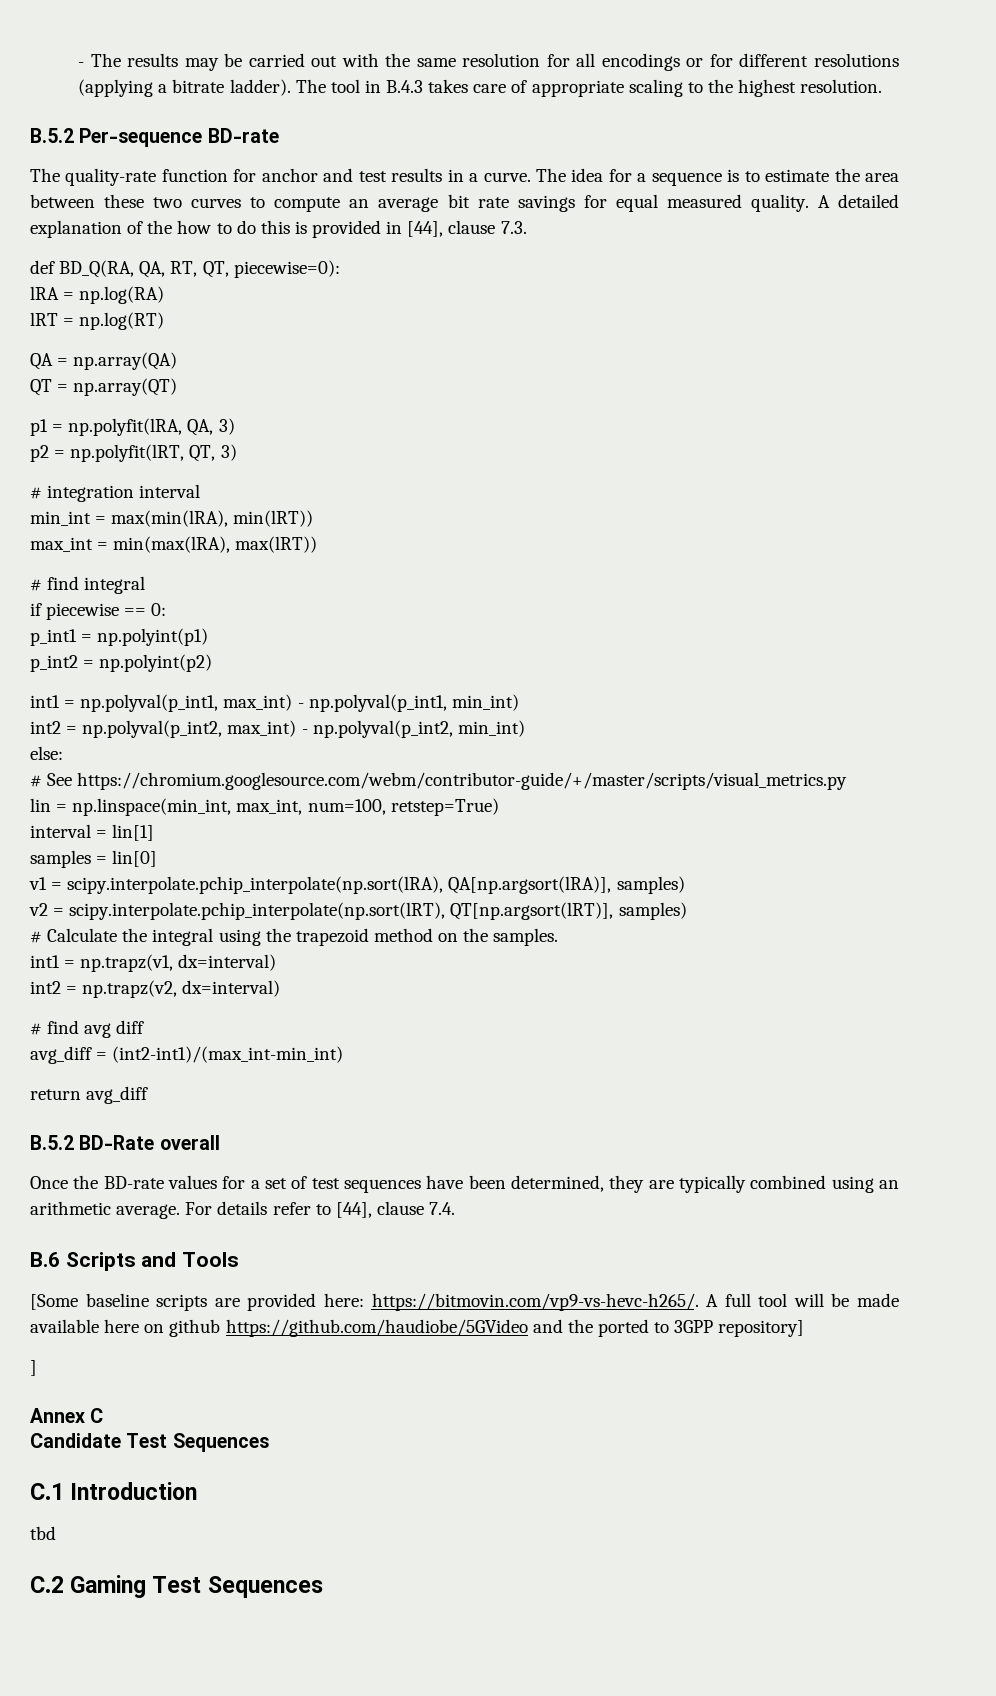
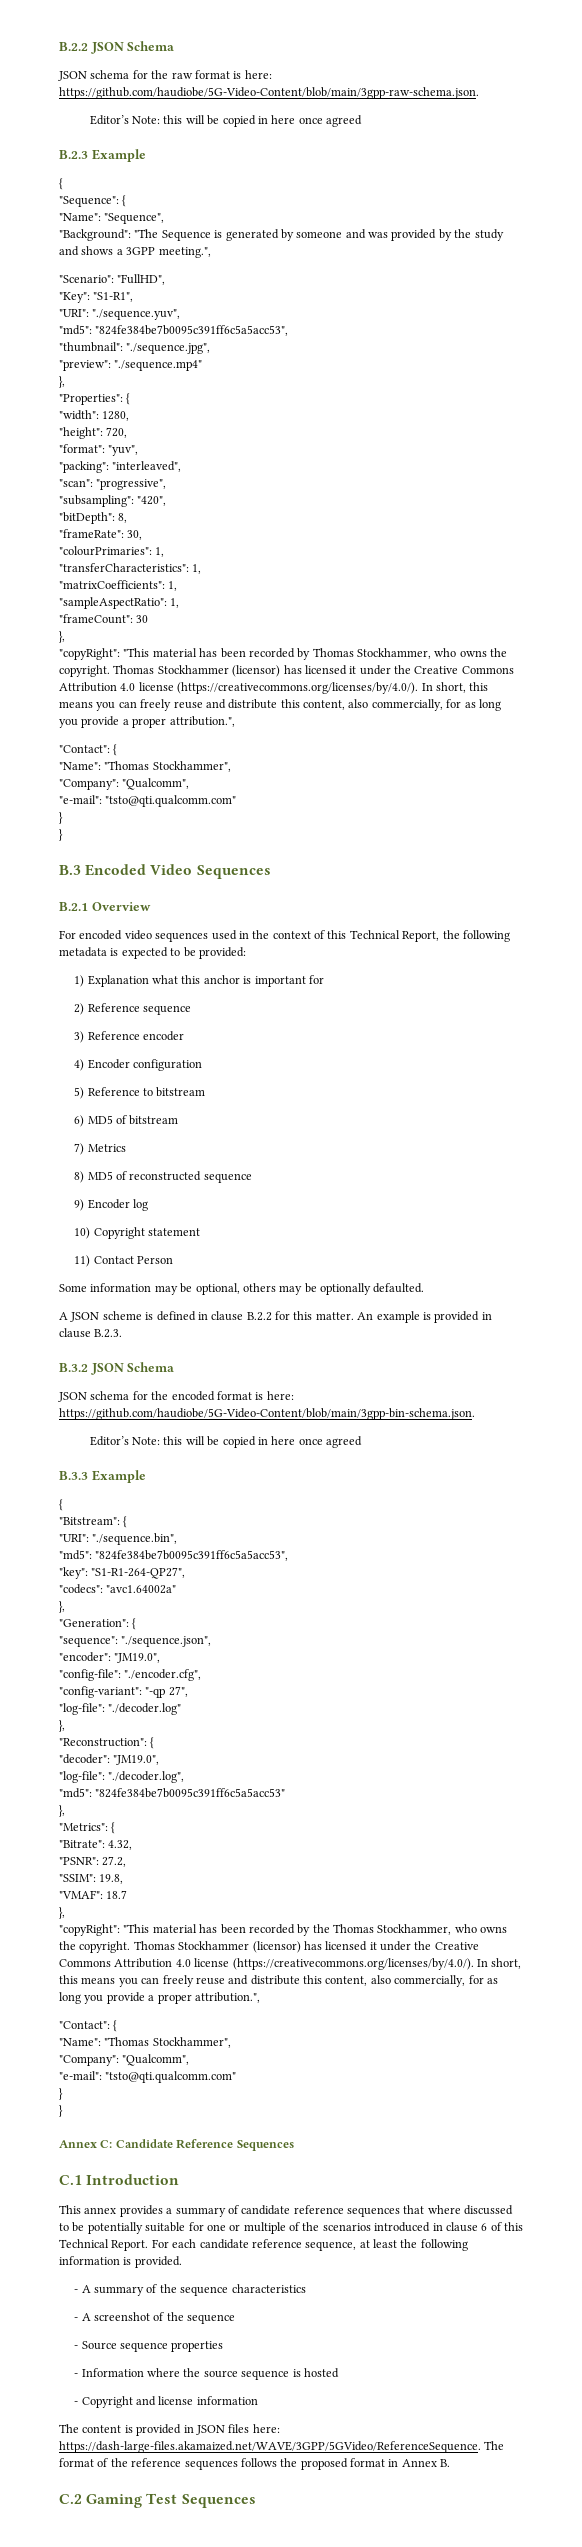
- - The results may be carried out with the same resolution for all encodings or for different resolutions (applying a bitrate ladder). The tool in B.4.3 takes care of appropriate scaling to the highest resolution.
- B.5.2 Per-sequence BD-rate
- The quality-rate function for anchor and test results in a curve. The idea for a sequence is to estimate the area between these two curves to compute an average bit rate savings for equal measured quality. A detailed explanation of the how to do this is provided in [44], clause 7.3.
- def BD_Q(RA, QA, RT, QT, piecewise=0):
- lRA = np.log(RA)
- lRT = np.log(RT)
- QA = np.array(QA)
- QT = np.array(QT)
- p1 = np.polyfit(lRA, QA, 3)
- p2 = np.polyfit(lRT, QT, 3)
- # integration interval
- min_int = max(min(lRA), min(lRT))
- max_int = min(max(lRA), max(lRT))
- # find integral
- if piecewise == 0:
- p_int1 = np.polyint(p1)
- p_int2 = np.polyint(p2)
- int1 = np.polyval(p_int1, max_int) - np.polyval(p_int1, min_int)
- int2 = np.polyval(p_int2, max_int) - np.polyval(p_int2, min_int)
- else:
- # See https://chromium.googlesource.com/webm/contributor-guide/+/master/scripts/visual_metrics.py
- lin = np.linspace(min_int, max_int, num=100, retstep=True)
- interval = lin[1]
- samples = lin[0]
- v1 = scipy.interpolate.pchip_interpolate(np.sort(lRA), QA[np.argsort(lRA)], samples)
- v2 = scipy.interpolate.pchip_interpolate(np.sort(lRT), QT[np.argsort(lRT)], samples)
- # Calculate the integral using the trapezoid method on the samples.
- int1 = np.trapz(v1, dx=interval)
- int2 = np.trapz(v2, dx=interval)
- # find avg diff
- avg_diff = (int2-int1)/(max_int-min_int)
- return avg_diff
- B.5.2 BD-Rate overall
- Once the BD-rate values for a set of test sequences have been determined, they are typically combined using an arithmetic average. For details refer to [44], clause 7.4.
- B.6 Scripts and Tools
- [Some baseline scripts are provided here: https://bitmovin.com/vp9-vs-hevc-h265/. A full tool will be made available here on github https://github.com/haudiobe/5GVideo and the ported to 3GPP repository]
- ]
- Annex C
- Candidate Test Sequences
+ B.2.2 JSON Schema
+ JSON schema for the raw format is here: https://github.com/haudiobe/5G-Video-Content/blob/main/3gpp-raw-schema.json.
+ Editor’s Note: this will be copied in here once agreed
+ B.2.3 Example
+ {
+ "Sequence": {
+ "Name": "Sequence",
+ "Background": "The Sequence is generated by someone and was provided by the study and shows a 3GPP meeting.",
+ "Scenario": "FullHD",
+ "Key": "S1-R1",
+ "URI": "./sequence.yuv",
+ "md5": "824fe384be7b0095c391ff6c5a5acc53",
+ "thumbnail": "./sequence.jpg",
+ "preview": "./sequence.mp4"
+ },
+ "Properties": {
+ "width": 1280,
+ "height": 720,
+ "format": "yuv",
+ "packing": "interleaved",
+ "scan": "progressive",
+ "subsampling": "420",
+ "bitDepth": 8,
+ "frameRate": 30,
+ "colourPrimaries": 1,
+ "transferCharacteristics": 1,
+ "matrixCoefficients": 1,
+ "sampleAspectRatio": 1,
+ "frameCount": 30
+ },
+ "copyRight": "This material has been recorded by Thomas Stockhammer, who owns the copyright. Thomas Stockhammer (licensor) has licensed it under the Creative Commons Attribution 4.0 license (https://creativecommons.org/licenses/by/4.0/). In short, this means you can freely reuse and distribute this content, also commercially, for as long you provide a proper attribution.",
+ "Contact": {
+ "Name": "Thomas Stockhammer",
+ "Company": "Qualcomm",
+ "e-mail": "tsto@qti.qualcomm.com"
+ }
+ }
+ B.3 Encoded Video Sequences
+ B.2.1 Overview
+ For encoded video sequences used in the context of this Technical Report, the following metadata is expected to be provided:
+ 1) Explanation what this anchor is important for
+ 2) Reference sequence
+ 3) Reference encoder
+ 4) Encoder configuration
+ 5) Reference to bitstream
+ 6) MD5 of bitstream
+ 7) Metrics
+ 8) MD5 of reconstructed sequence
+ 9) Encoder log
+ 10) Copyright statement
+ 11) Contact Person
+ Some information may be optional, others may be optionally defaulted.
+ A JSON scheme is defined in clause B.2.2 for this matter. An example is provided in clause B.2.3.
+ B.3.2 JSON Schema
+ JSON schema for the encoded format is here: https://github.com/haudiobe/5G-Video-Content/blob/main/3gpp-bin-schema.json.
+ Editor’s Note: this will be copied in here once agreed
+ B.3.3 Example
+ {
+ "Bitstream": {
+ "URI": "./sequence.bin",
+ "md5": "824fe384be7b0095c391ff6c5a5acc53",
+ "key": "S1-R1-264-QP27",
+ "codecs": "avc1.64002a"
+ },
+ "Generation": {
+ "sequence": "./sequence.json",
+ "encoder": "JM19.0",
+ "config-file": "./encoder.cfg",
+ "config-variant": "-qp 27",
+ "log-file": "./decoder.log"
+ },
+ "Reconstruction": {
+ "decoder": "JM19.0",
+ "log-file": "./decoder.log",
+ "md5": "824fe384be7b0095c391ff6c5a5acc53"
+ },
+ "Metrics": {
+ "Bitrate": 4.32,
+ "PSNR": 27.2,
+ "SSIM": 19.8,
+ "VMAF": 18.7
+ },
+ "copyRight": "This material has been recorded by the Thomas Stockhammer, who owns the copyright. Thomas Stockhammer (licensor) has licensed it under the Creative Commons Attribution 4.0 license (https://creativecommons.org/licenses/by/4.0/). In short, this means you can freely reuse and distribute this content, also commercially, for as long you provide a proper attribution.",
+ "Contact": {
+ "Name": "Thomas Stockhammer",
+ "Company": "Qualcomm",
+ "e-mail": "tsto@qti.qualcomm.com"
+ }
+ }
+ Annex C: Candidate Reference Sequences
  C.1 Introduction
- tbd
+ This annex provides a summary of candidate reference sequences that where discussed to be potentially suitable for one or multiple of the scenarios introduced in clause 6 of this Technical Report. For each candidate reference sequence, at least the following information is provided.
+ - A summary of the sequence characteristics
+ - A screenshot of the sequence
+ - Source sequence properties
+ - Information where the source sequence is hosted
+ - Copyright and license information
+ The content is provided in JSON files here: https://dash-large-files.akamaized.net/WAVE/3GPP/5GVideo/ReferenceSequence. The format of the reference sequences follows the proposed format in Annex B.

